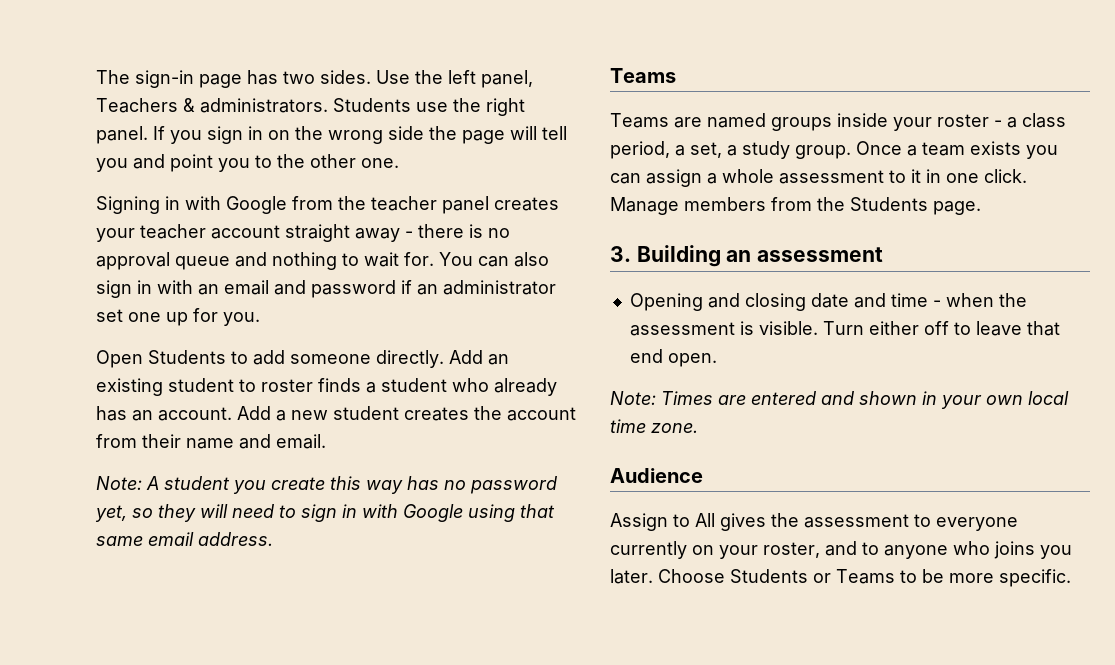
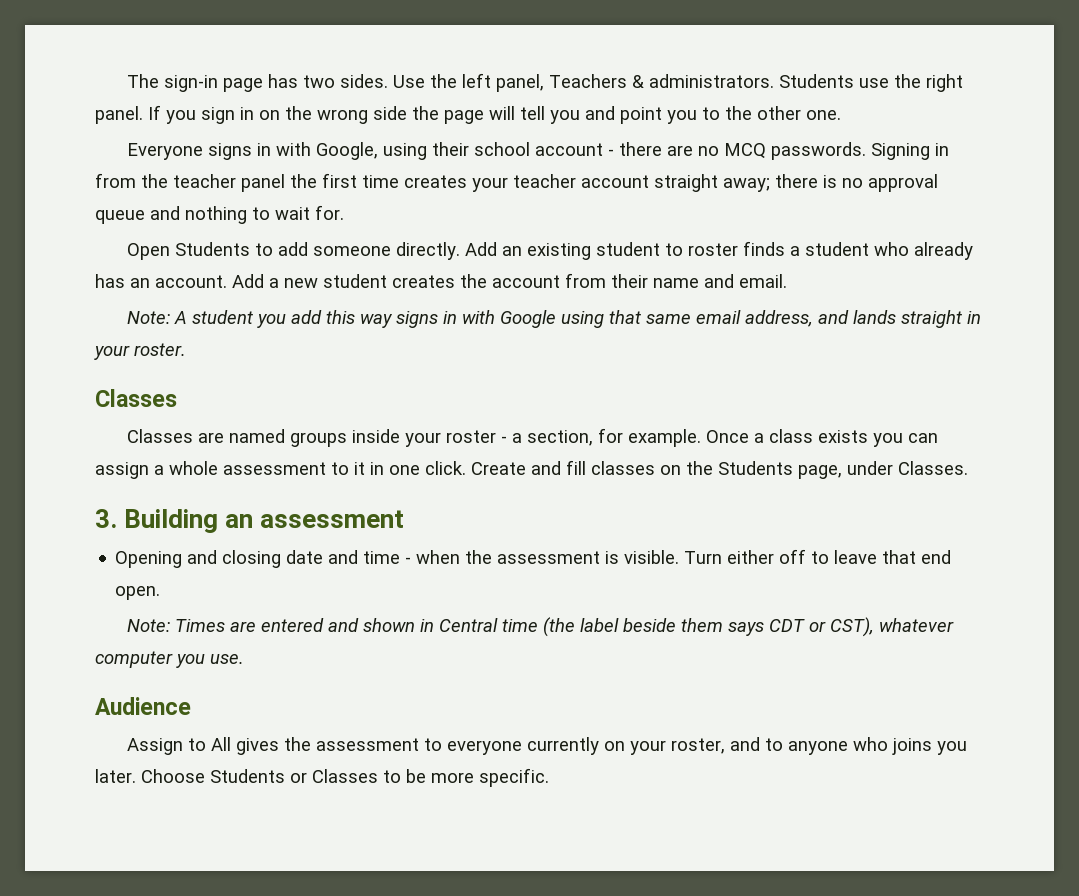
- Signing in with Google from the teacher panel creates your teacher account straight away - there is no approval queue and nothing to wait for. You can also sign in with an email and password if an administrator set one up for you.
+ Everyone signs in with Google, using their school account - there are no MCQ passwords. Signing in from the teacher panel the first time creates your teacher account straight away; there is no approval queue and nothing to wait for.
- Note: A student you create this way has no password yet, so they will need to sign in with Google using that same email address.
- Teams
- Teams are named groups inside your roster - a class period, a set, a study group.
+ Note: A student you add this way signs in with Google using that same email address, and lands straight in your roster.
+ Classes
+ Classes are named groups inside your roster - a section, for example.
- Once a team exists you can assign a whole assessment to it in one click.
+ Once a class exists you can assign a whole assessment to it in one click.
- Manage members from the Students page.
+ Create and fill classes on the Students page, under Classes.
- Note: Times are entered and shown in your own local time zone.
+ Note: Times are entered and shown in Central time (the label beside them says CDT or CST), whatever computer you use.
- Choose Students or Teams to be more specific.
+ Choose Students or Classes to be more specific.

